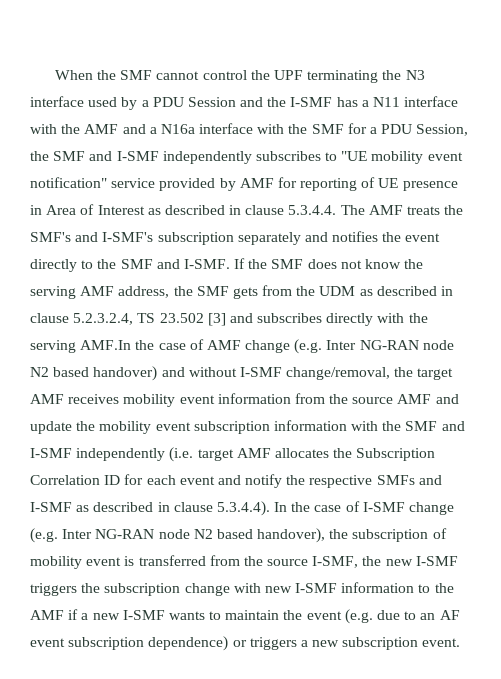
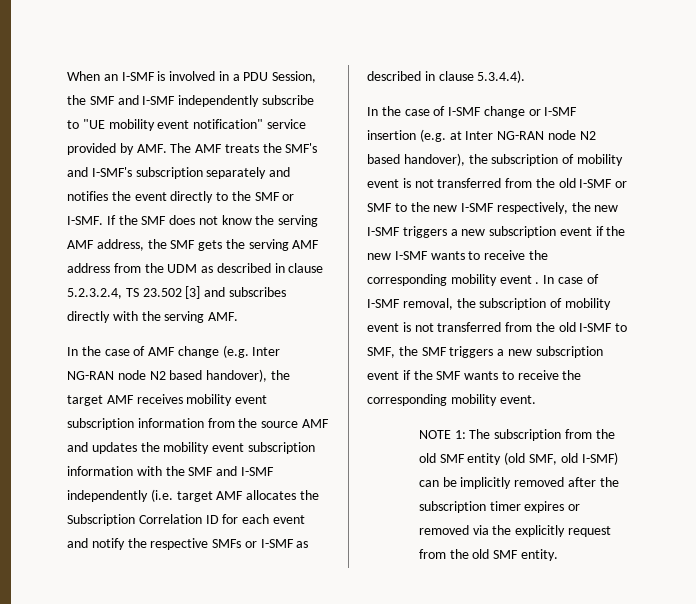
- When the SMF cannot control the UPF terminating the N3 interface used by a PDU Session and the I-SMF has a N11 interface with the AMF and a N16a interface with the SMF for a PDU Session, the SMF and I-SMF independently subscribes to "UE mobility event notification" service provided by AMF for reporting of UE presence in Area of Interest as described in clause 5.3.4.4. The AMF treats the SMF's and I-SMF's subscription separately and notifies the event directly to the SMF and I-SMF.
+ When an I-SMF is involved in a PDU Session, the SMF and I-SMF independently subscribe to "UE mobility event notification" service provided by AMF. The AMF treats the SMF's and I-SMF's subscription separately and notifies the event directly to the SMF or I-SMF.
- If the SMF does not know the serving AMF address, the SMF gets from the UDM as described in clause 5.2.3.2.4, TS 23.502 [3] and subscribes directly with the serving AMF.In the case of AMF change (e.g. Inter NG-RAN node N2 based handover) and without I-SMF change/removal, the target AMF receives mobility event information from the source AMF and update the mobility event subscription information with the SMF and I-SMF independently (i.e. target AMF allocates the Subscription Correlation ID for each event and notify the respective SMFs and I-SMF as described in clause 5.3.4.4). In the case of I-SMF change (e.g. Inter NG-RAN node N2 based handover), the subscription of mobility event is transferred from the source I-SMF, the new I-SMF triggers the subscription change with new I-SMF information to the AMF if a new I-SMF wants to maintain the event (e.g. due to an AF event subscription dependence) or triggers a new subscription event.
+ If the SMF does not know the serving AMF address, the SMF gets the serving AMF address from the UDM as described in clause 5.2.3.2.4, TS 23.502 [3] and subscribes directly with the serving AMF.
+ In the case of AMF change (e.g. Inter NG-RAN node N2 based handover), the target AMF receives mobility event subscription information from the source AMF and updates the mobility event subscription information with the SMF and I-SMF independently (i.e. target AMF allocates the Subscription Correlation ID for each event and notify the respective SMFs or I-SMF as described in clause 5.3.4.4).
+ In the case of I-SMF change or I-SMF insertion (e.g. at Inter NG-RAN node N2 based handover), the subscription of mobility event is not transferred from the old I-SMF or SMF to the new I-SMF respectively, the new I-SMF triggers a new subscription event if the new I-SMF wants to receive the corresponding mobility event . In case of I-SMF removal, the subscription of mobility event is not transferred from the old I-SMF to SMF, the SMF triggers a new subscription event if the SMF wants to receive the corresponding mobility event.
+ NOTE 1: The subscription from the old SMF entity (old SMF, old I-SMF) can be implicitly removed after the subscription timer expires or removed via the explicitly request from the old SMF entity.

